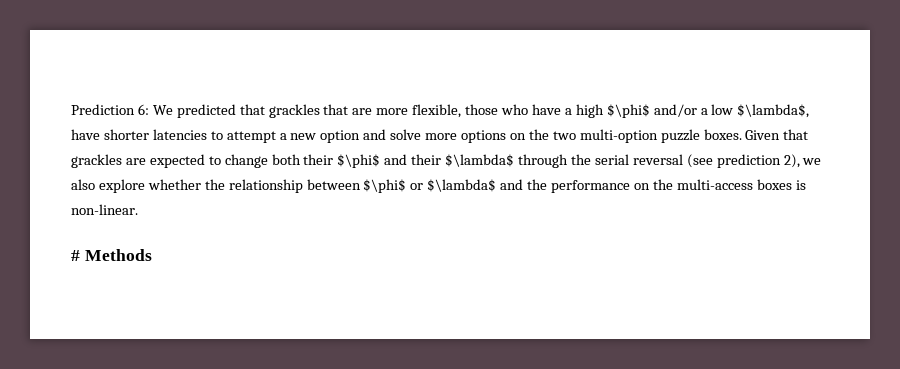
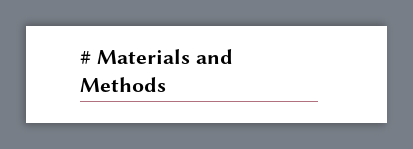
- Prediction 6: We predicted that grackles that are more flexible, those who have a high $\phi$ and/or a low $\lambda$, have shorter latencies to attempt a new option and solve more options on the two multi-option puzzle boxes. Given that grackles are expected to change both their $\phi$ and their $\lambda$ through the serial reversal (see prediction 2), we also explore whether the relationship between $\phi$ or $\lambda$ and the performance on the multi-access boxes is non-linear.
- # Methods
+ # Materials and Methods

